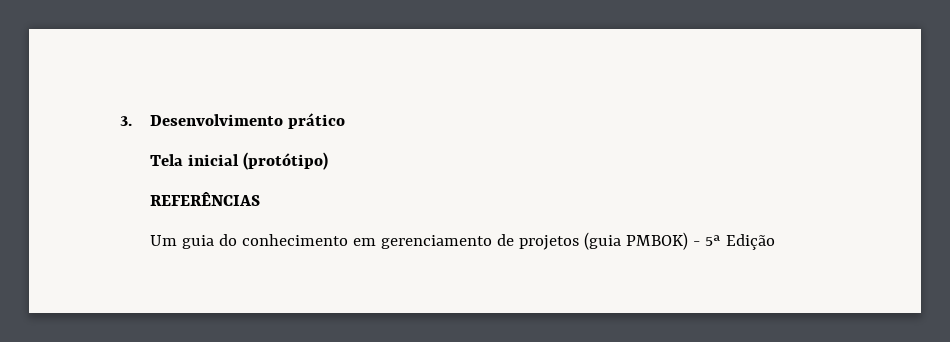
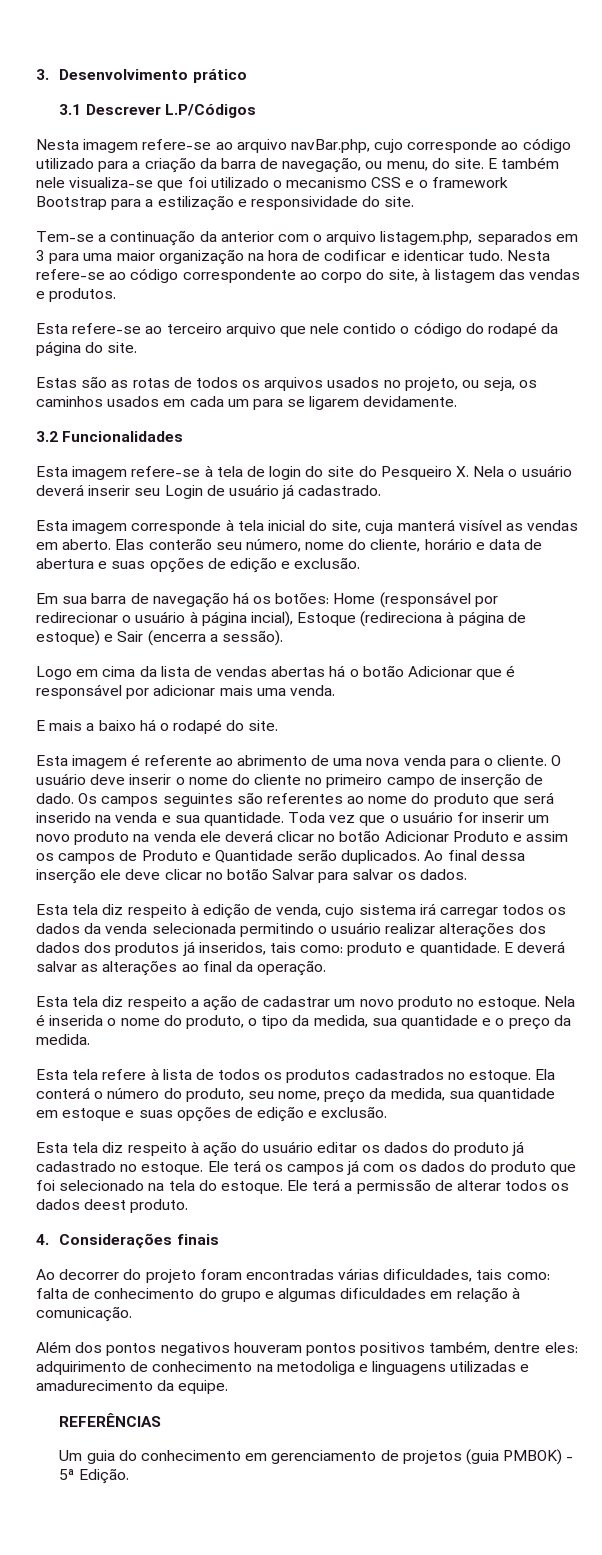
- Tela inicial (protótipo)
+ 3.1 Descrever L.P/Códigos
+ Nesta imagem refere-se ao arquivo navBar.php, cujo corresponde ao código utilizado para a criação da barra de navegação, ou menu, do site. E também nele visualiza-se que foi utilizado o mecanismo CSS e o framework Bootstrap para a estilização e responsividade do site.
+ Tem-se a continuação da anterior com o arquivo listagem.php, separados em 3 para uma maior organização na hora de codificar e identicar tudo. Nesta refere-se ao código correspondente ao corpo do site, à listagem das vendas e produtos.
+ Esta refere-se ao terceiro arquivo que nele contido o código do rodapé da página do site.
+ Estas são as rotas de todos os arquivos usados no projeto, ou seja, os caminhos usados em cada um para se ligarem devidamente.
+ 3.2 Funcionalidades
+ Esta imagem refere-se à tela de login do site do Pesqueiro X. Nela o usuário deverá inserir seu Login de usuário já cadastrado.
+ Esta imagem corresponde à tela inicial do site, cuja manterá visível as vendas em aberto. Elas conterão seu número, nome do cliente, horário e data de abertura e suas opções de edição e exclusão.
+ Em sua barra de navegação há os botões: Home (responsável por redirecionar o usuário à página incial), Estoque (redireciona à página de estoque) e Sair (encerra a sessão).
+ Logo em cima da lista de vendas abertas há o botão Adicionar que é responsável por adicionar mais uma venda.
+ E mais a baixo há o rodapé do site.
+ Esta imagem é referente ao abrimento de uma nova venda para o cliente. O usuário deve inserir o nome do cliente no primeiro campo de inserção de dado. Os campos seguintes são referentes ao nome do produto que será inserido na venda e sua quantidade. Toda vez que o usuário for inserir um novo produto na venda ele deverá clicar no botão Adicionar Produto e assim os campos de Produto e Quantidade serão duplicados. Ao final dessa inserção ele deve clicar no botão Salvar para salvar os dados.
+ Esta tela diz respeito à edição de venda, cujo sistema irá carregar todos os dados da venda selecionada permitindo o usuário realizar alterações dos dados dos produtos já inseridos, tais como: produto e quantidade. E deverá salvar as alterações ao final da operação.
+ Esta tela diz respeito a ação de cadastrar um novo produto no estoque. Nela é inserida o nome do produto, o tipo da medida, sua quantidade e o preço da medida.
+ Esta tela refere à lista de todos os produtos cadastrados no estoque. Ela conterá o número do produto, seu nome, preço da medida, sua quantidade em estoque e suas opções de edição e exclusão.
+ Esta tela diz respeito à ação do usuário editar os dados do produto já cadastrado no estoque. Ele terá os campos já com os dados do produto que foi selecionado na tela do estoque. Ele terá a permissão de alterar todos os dados deest produto.
+ 4. Considerações finais
+ Ao decorrer do projeto foram encontradas várias dificuldades, tais como: falta de conhecimento do grupo e algumas dificuldades em relação à comunicação.
+ Além dos pontos negativos houveram pontos positivos também, dentre eles: adquirimento de conhecimento na metodoliga e linguagens utilizadas e amadurecimento da equipe.
- Um guia do conhecimento em gerenciamento de projetos (guia PMBOK) - 5ª Edição
+ Um guia do conhecimento em gerenciamento de projetos (guia PMBOK) - 5ª Edição.

